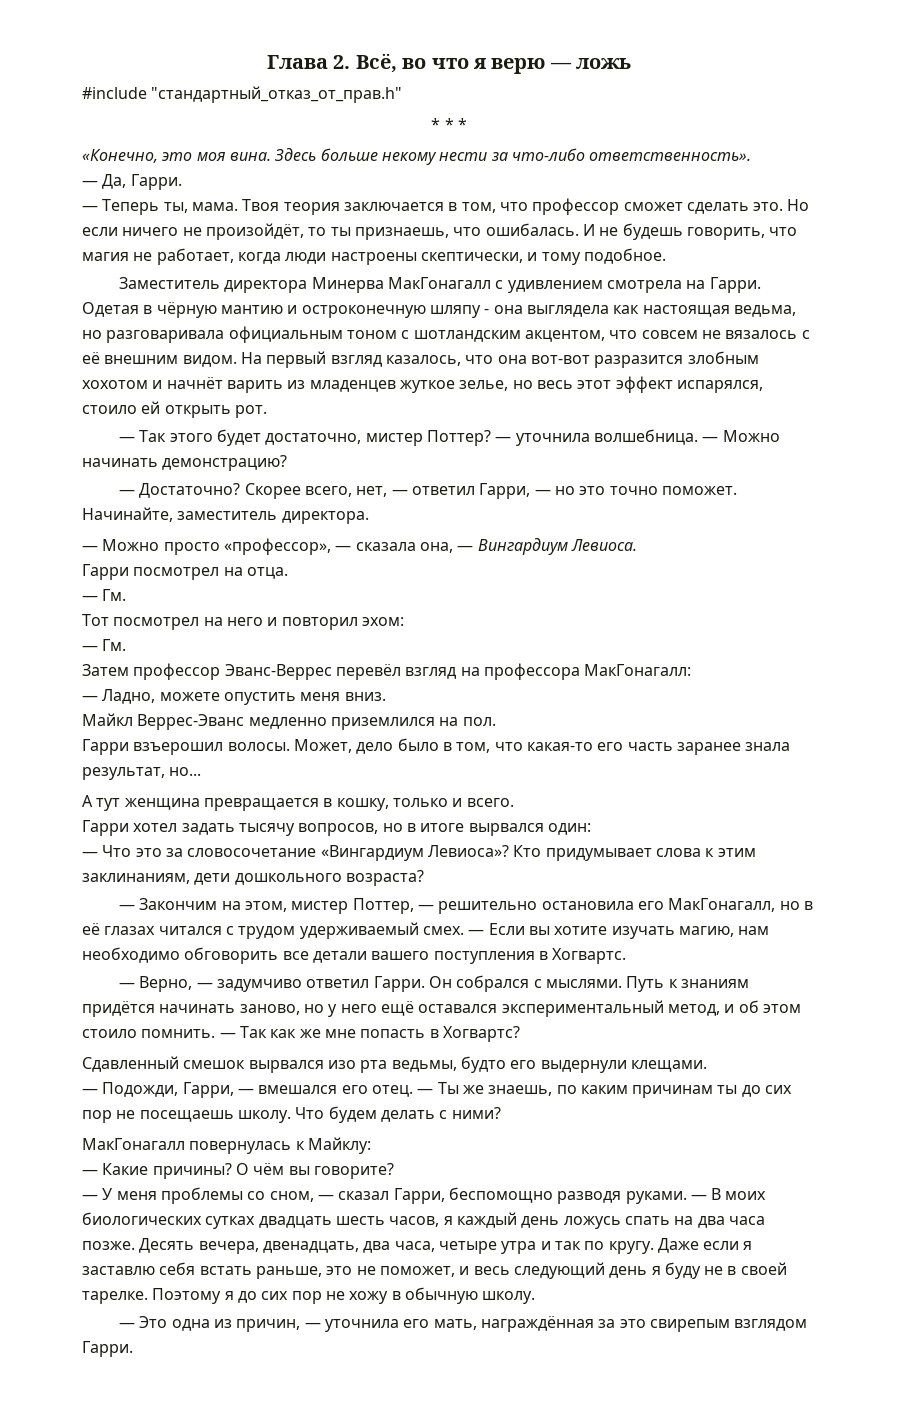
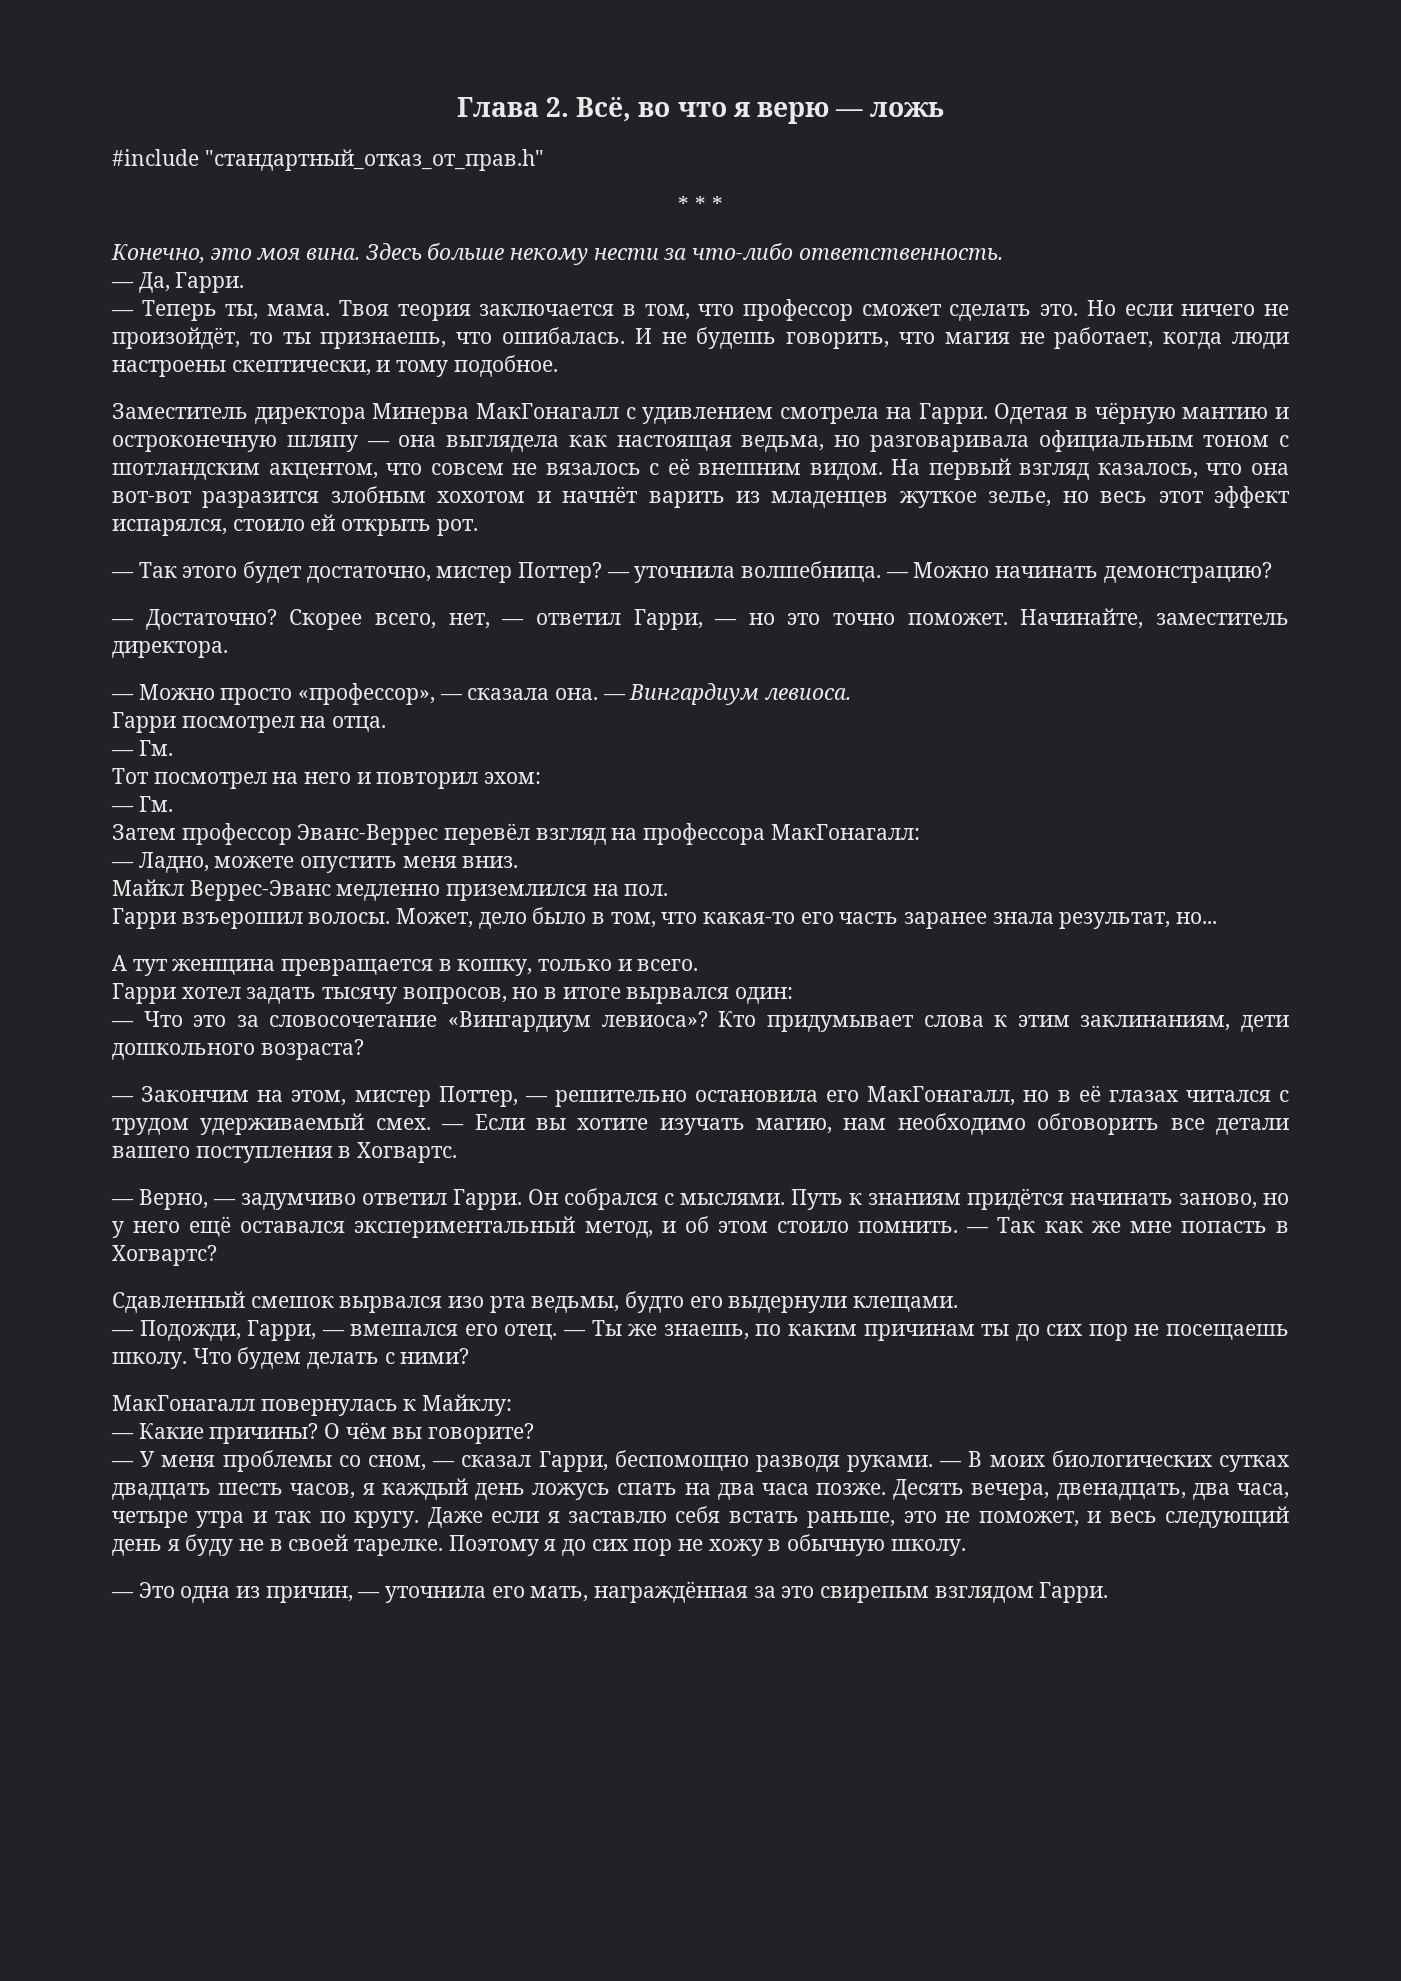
- «Конечно, это моя вина.
+ Конечно, это моя вина.
- Здесь больше некому нести за что-либо ответственность».
+ Здесь больше некому нести за что-либо ответственность.
- Одетая в чёрную мантию и остроконечную шляпу - она выглядела как настоящая ведьма, но разговаривала официальным тоном с шотландским акцентом, что совсем не вязалось с её внешним видом.
+ Одетая в чёрную мантию и остроконечную шляпу — она выглядела как настоящая ведьма, но разговаривала официальным тоном с шотландским акцентом, что совсем не вязалось с её внешним видом.
- — Можно просто «профессор», — сказала она, — Вингардиум Левиоса.
+ — Можно просто «профессор», — сказала она. — Вингардиум левиоса.
- — Что это за словосочетание «Вингардиум Левиоса»?
+ — Что это за словосочетание «Вингардиум левиоса»?

